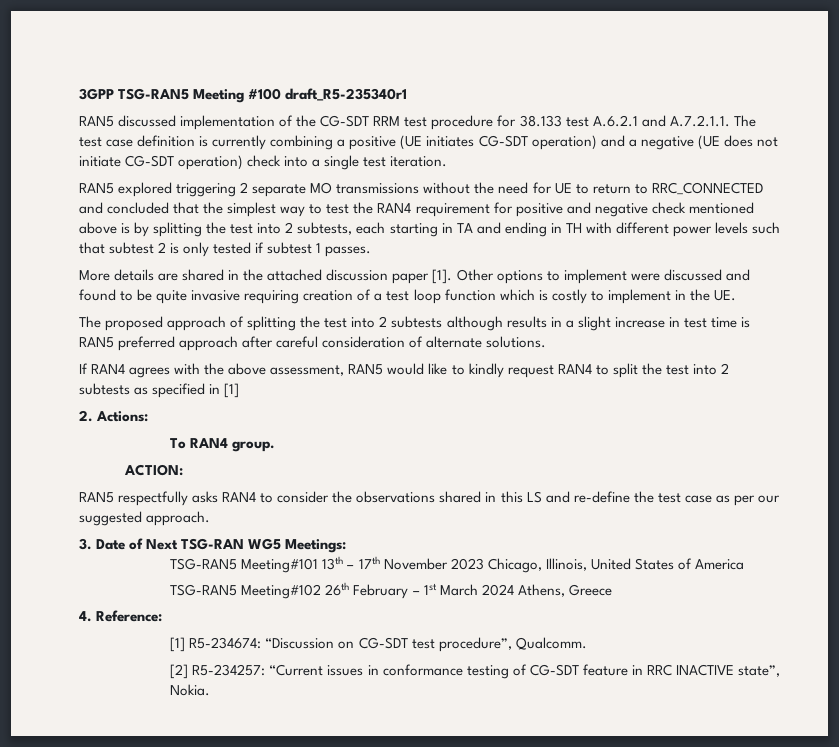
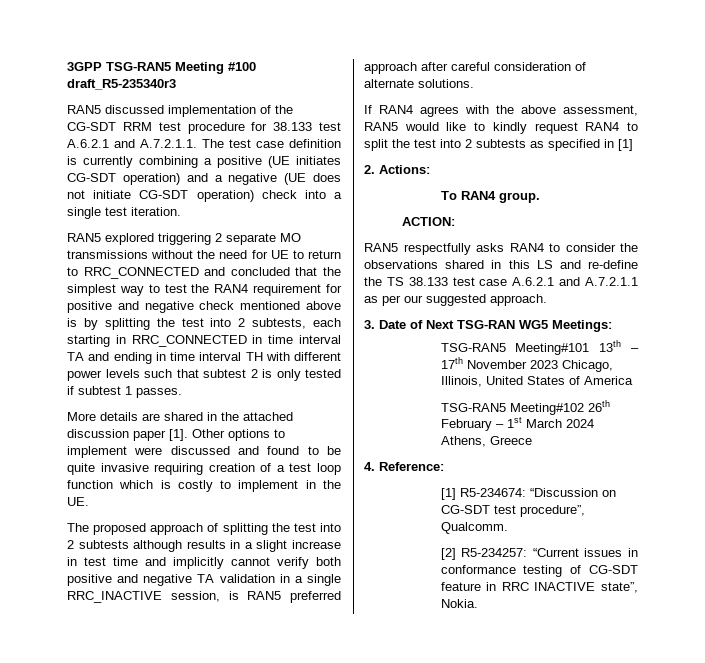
- 3GPP TSG-RAN5 Meeting #100 draft_R5-235340r1
+ 3GPP TSG-RAN5 Meeting #100 draft_R5-235340r3
- RAN5 explored triggering 2 separate MO transmissions without the need for UE to return to RRC_CONNECTED and concluded that the simplest way to test the RAN4 requirement for positive and negative check mentioned above is by splitting the test into 2 subtests, each starting in TA and ending in TH with different power levels such that subtest 2 is only tested if subtest 1 passes.
+ RAN5 explored triggering 2 separate MO transmissions without the need for UE to return to RRC_CONNECTED and concluded that the simplest way to test the RAN4 requirement for positive and negative check mentioned above is by splitting the test into 2 subtests, each starting in RRC_CONNECTED in time interval TA and ending in time interval TH with different power levels such that subtest 2 is only tested if subtest 1 passes.
- The proposed approach of splitting the test into 2 subtests although results in a slight increase in test time is RAN5 preferred approach after careful consideration of alternate solutions.
+ The proposed approach of splitting the test into 2 subtests although results in a slight increase in test time and implicitly cannot verify both positive and negative TA validation in a single RRC_INACTIVE session, is RAN5 preferred approach after careful consideration of alternate solutions.
- RAN5 respectfully asks RAN4 to consider the observations shared in this LS and re-define the test case as per our suggested approach.
+ RAN5 respectfully asks RAN4 to consider the observations shared in this LS and re-define the TS 38.133 test case A.6.2.1 and A.7.2.1.1 as per our suggested approach.

